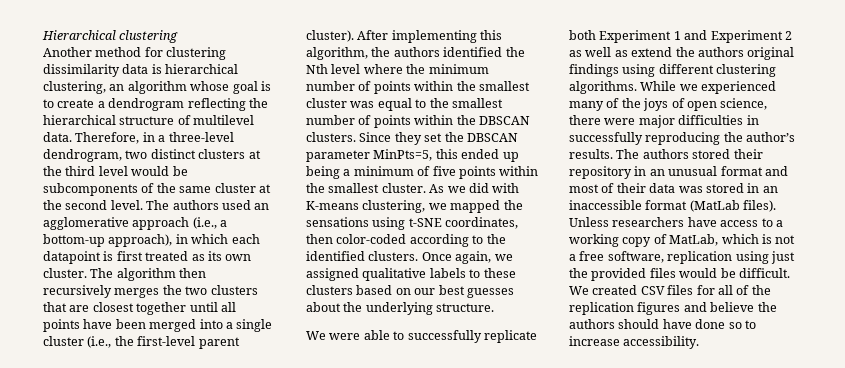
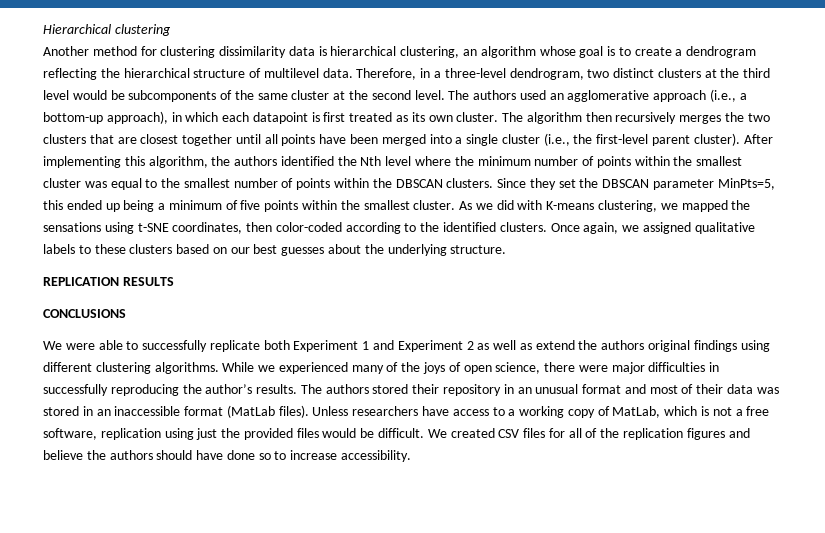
+ REPLICATION RESULTS
+ CONCLUSIONS

